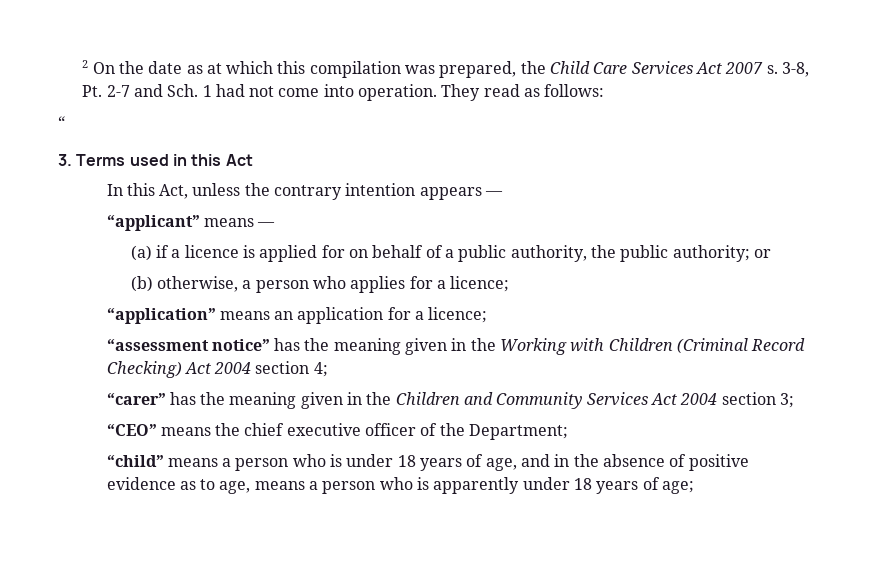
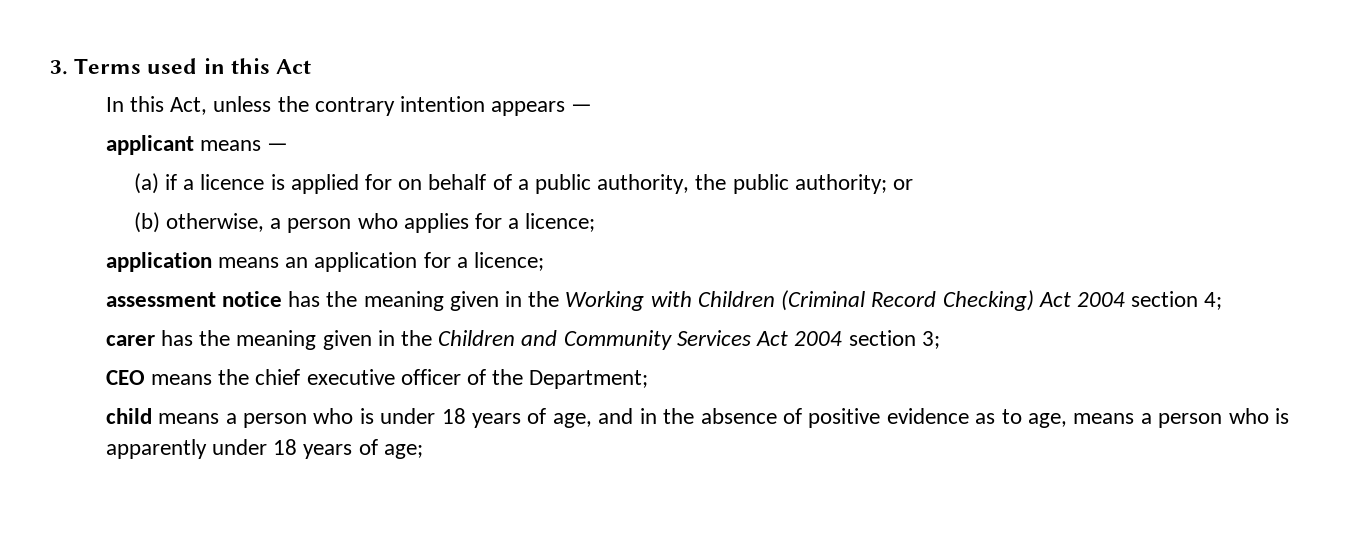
- 2 On the date as at which this compilation was prepared, the Child Care Services Act 2007 s. 3-8, Pt. 2-7 and Sch. 1 had not come into operation. They read as follows:
- “
- “applicant” means —
+ applicant means —
- “application” means an application for a licence;
+ application means an application for a licence;
- “assessment notice” has the meaning given in the Working with Children (Criminal Record Checking) Act 2004 section 4;
+ assessment notice has the meaning given in the Working with Children (Criminal Record Checking) Act 2004 section 4;
- “carer” has the meaning given in the Children and Community Services Act 2004 section 3;
+ carer has the meaning given in the Children and Community Services Act 2004 section 3;
- “CEO” means the chief executive officer of the Department;
+ CEO means the chief executive officer of the Department;
- “child” means a person who is under 18 years of age, and in the absence of positive evidence as to age, means a person who is apparently under 18 years of age;
+ child means a person who is under 18 years of age, and in the absence of positive evidence as to age, means a person who is apparently under 18 years of age;

